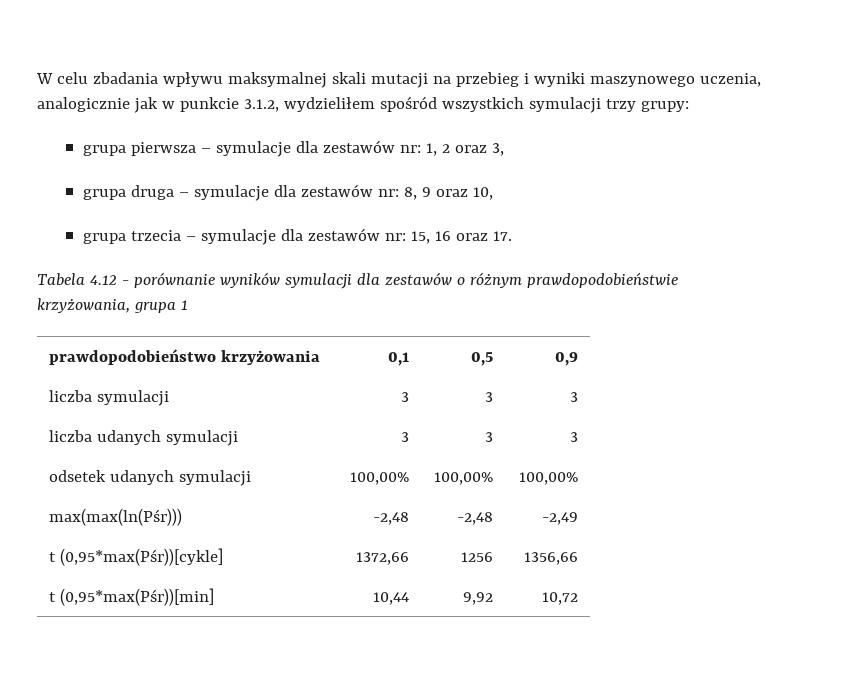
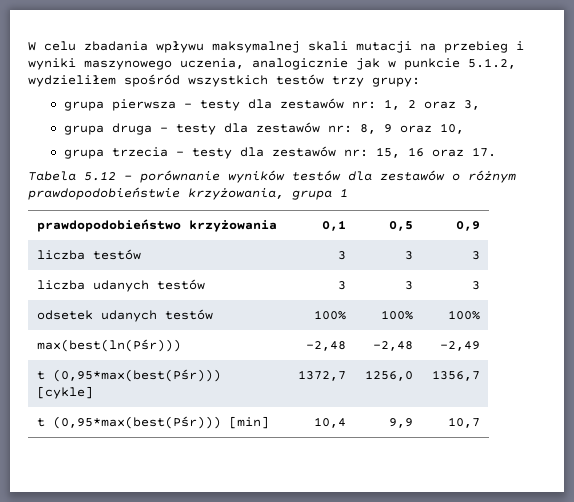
- W celu zbadania wpływu maksymalnej skali mutacji na przebieg i wyniki maszynowego uczenia, analogicznie jak w punkcie 3.1.2, wydzieliłem spośród wszystkich symulacji trzy grupy:
+ W celu zbadania wpływu maksymalnej skali mutacji na przebieg i wyniki maszynowego uczenia, analogicznie jak w punkcie 5.1.2, wydzieliłem spośród wszystkich testów trzy grupy:
- grupa pierwsza – symulacje dla zestawów nr: 1, 2 oraz 3,
+ grupa pierwsza – testy dla zestawów nr: 1, 2 oraz 3,
- grupa druga – symulacje dla zestawów nr: 8, 9 oraz 10,
+ grupa druga – testy dla zestawów nr: 8, 9 oraz 10,
- grupa trzecia – symulacje dla zestawów nr: 15, 16 oraz 17.
+ grupa trzecia – testy dla zestawów nr: 15, 16 oraz 17.
- Tabela 4.12 - porównanie wyników symulacji dla zestawów o różnym prawdopodobieństwie krzyżowania, grupa 1
+ Tabela 5.12 - porównanie wyników testów dla zestawów o różnym prawdopodobieństwie krzyżowania, grupa 1
- liczba symulacji | 3 | 3 | 3
+ liczba testów | 3 | 3 | 3
- liczba udanych symulacji | 3 | 3 | 3
+ liczba udanych testów | 3 | 3 | 3
- odsetek udanych symulacji | 100,00% | 100,00% | 100,00%
- max(max(ln(Pśr))) | -2,48 | -2,48 | -2,49
+ odsetek udanych testów | 100% | 100% | 100%
+ max(best(ln(Pśr))) | -2,48 | -2,48 | -2,49
- t (0,95*max(Pśr))[cykle] | 1372,66 | 1256 | 1356,66
- t (0,95*max(Pśr))[min] | 10,44 | 9,92 | 10,72
+ t (0,95*max(best(Pśr))) [cykle] | 1372,7 | 1256,0 | 1356,7
+ t (0,95*max(best(Pśr))) [min] | 10,4 | 9,9 | 10,7

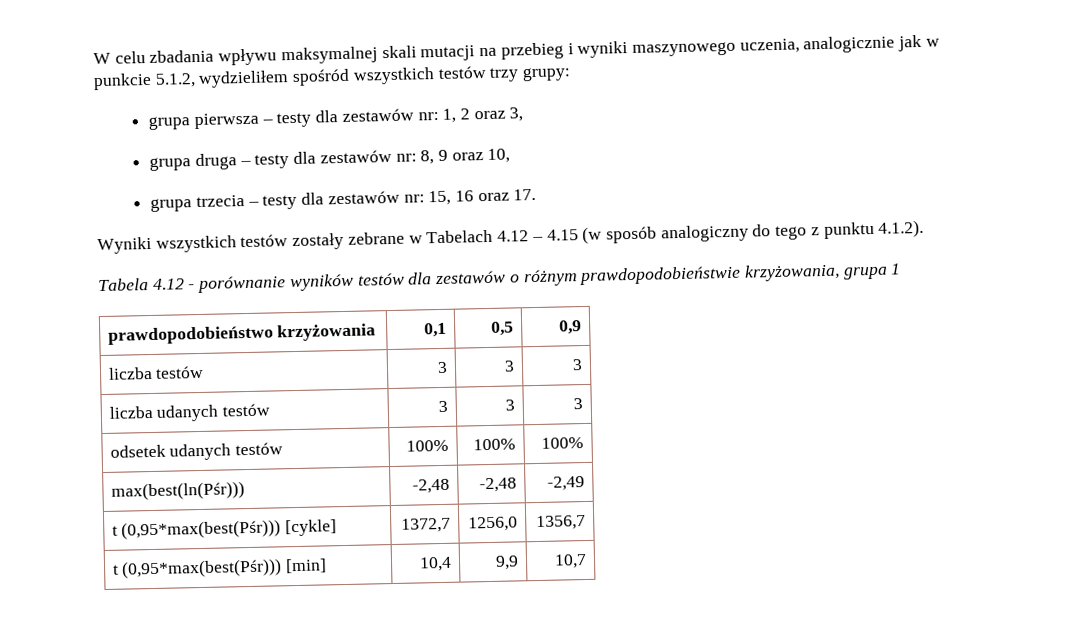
+ Wyniki wszystkich testów zostały zebrane w Tabelach 4.12 – 4.15 (w sposób analogiczny do tego z punktu 4.1.2).
- Tabela 5.12 - porównanie wyników testów dla zestawów o różnym prawdopodobieństwie krzyżowania, grupa 1
+ Tabela 4.12 - porównanie wyników testów dla zestawów o różnym prawdopodobieństwie krzyżowania, grupa 1

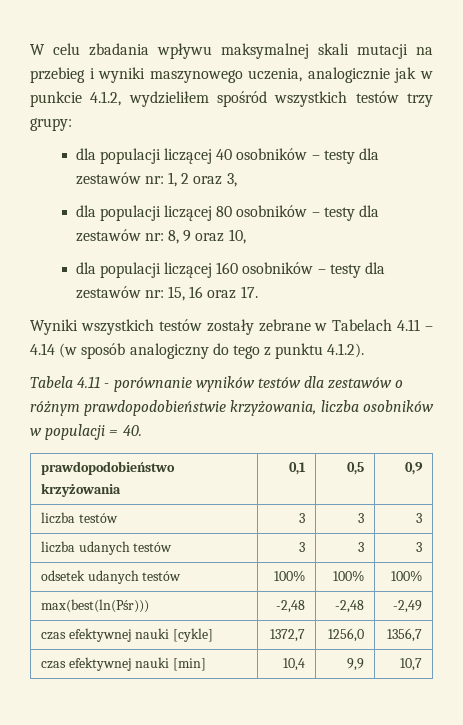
- W celu zbadania wpływu maksymalnej skali mutacji na przebieg i wyniki maszynowego uczenia, analogicznie jak w punkcie 5.1.2, wydzieliłem spośród wszystkich testów trzy grupy:
+ W celu zbadania wpływu maksymalnej skali mutacji na przebieg i wyniki maszynowego uczenia, analogicznie jak w punkcie 4.1.2, wydzieliłem spośród wszystkich testów trzy grupy:
- grupa pierwsza – testy dla zestawów nr: 1, 2 oraz 3,
+ dla populacji liczącej 40 osobników – testy dla zestawów nr: 1, 2 oraz 3,
- grupa druga – testy dla zestawów nr: 8, 9 oraz 10,
+ dla populacji liczącej 80 osobników – testy dla zestawów nr: 8, 9 oraz 10,
- grupa trzecia – testy dla zestawów nr: 15, 16 oraz 17.
+ dla populacji liczącej 160 osobników – testy dla zestawów nr: 15, 16 oraz 17.
- Wyniki wszystkich testów zostały zebrane w Tabelach 4.12 – 4.15 (w sposób analogiczny do tego z punktu 4.1.2).
+ Wyniki wszystkich testów zostały zebrane w Tabelach 4.11 – 4.14 (w sposób analogiczny do tego z punktu 4.1.2).
- Tabela 4.12 - porównanie wyników testów dla zestawów o różnym prawdopodobieństwie krzyżowania, grupa 1
+ Tabela 4.11 - porównanie wyników testów dla zestawów o różnym prawdopodobieństwie krzyżowania, liczba osobników w populacji = 40.
- t (0,95*max(best(Pśr))) [cykle] | 1372,7 | 1256,0 | 1356,7
+ czas efektywnej nauki [cykle] | 1372,7 | 1256,0 | 1356,7
- t (0,95*max(best(Pśr))) [min] | 10,4 | 9,9 | 10,7
+ czas efektywnej nauki [min] | 10,4 | 9,9 | 10,7

